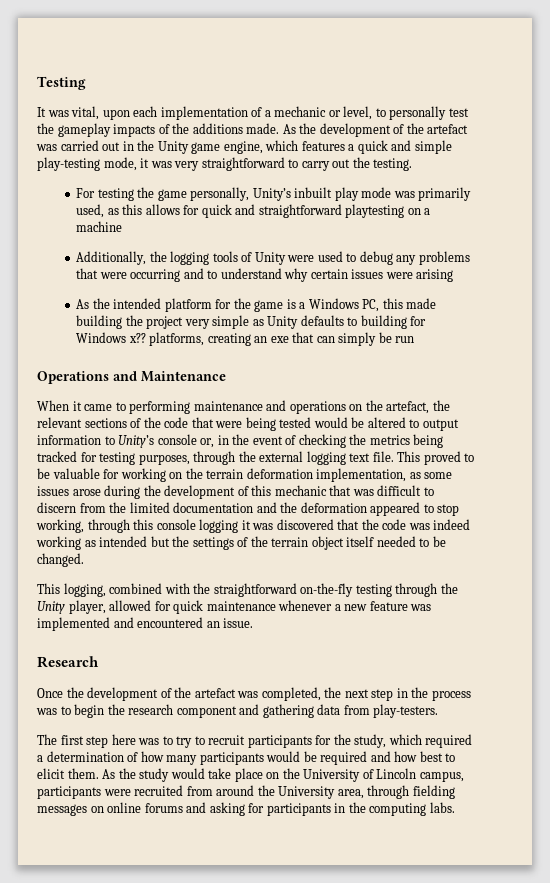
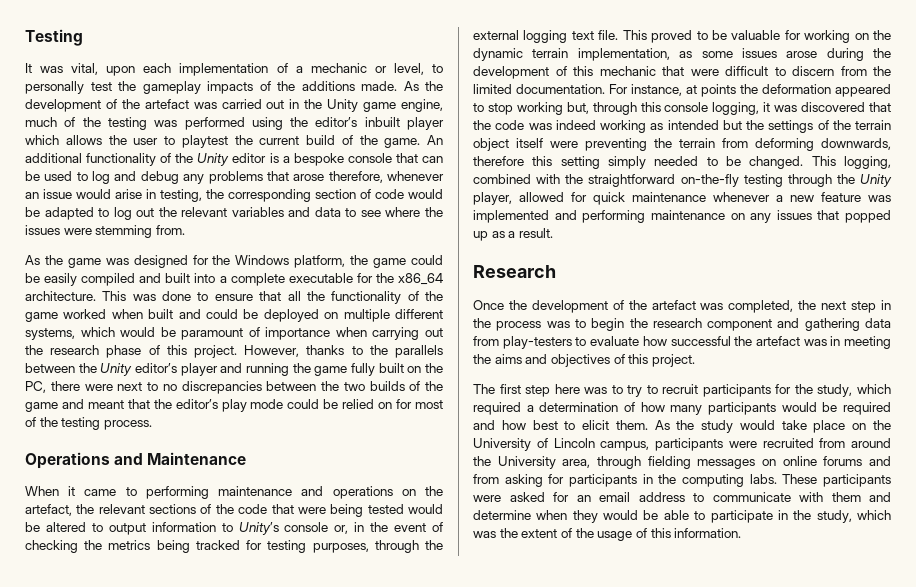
- As the development of the artefact was carried out in the Unity game engine, which features a quick and simple play-testing mode, it was very straightforward to carry out the testing.
- For testing the game personally, Unity’s inbuilt play mode was primarily used, as this allows for quick and straightforward playtesting on a machine
- Additionally, the logging tools of Unity were used to debug any problems that were occurring and to understand why certain issues were arising
- As the intended platform for the game is a Windows PC, this made building the project very simple as Unity defaults to building for Windows x?? platforms, creating an exe that can simply be run
+ As the development of the artefact was carried out in the Unity game engine, much of the testing was performed using the editor’s inbuilt player which allows the user to playtest the current build of the game. An additional functionality of the Unity editor is a bespoke console that can be used to log and debug any problems that arose therefore, whenever an issue would arise in testing, the corresponding section of code would be adapted to log out the relevant variables and data to see where the issues were stemming from.
+ As the game was designed for the Windows platform, the game could be easily compiled and built into a complete executable for the x86_64 architecture. This was done to ensure that all the functionality of the game worked when built and could be deployed on multiple different systems, which would be paramount of importance when carrying out the research phase of this project. However, thanks to the parallels between the Unity editor’s player and running the game fully built on the PC, there were next to no discrepancies between the two builds of the game and meant that the editor’s play mode could be relied on for most of the testing process.
- This proved to be valuable for working on the terrain deformation implementation, as some issues arose during the development of this mechanic that was difficult to discern from the limited documentation and the deformation appeared to stop working, through this console logging it was discovered that the code was indeed working as intended but the settings of the terrain object itself needed to be changed.
- This logging, combined with the straightforward on-the-fly testing through the Unity player, allowed for quick maintenance whenever a new feature was implemented and encountered an issue.
+ This proved to be valuable for working on the dynamic terrain implementation, as some issues arose during the development of this mechanic that were difficult to discern from the limited documentation. For instance, at points the deformation appeared to stop working but, through this console logging, it was discovered that the code was indeed working as intended but the settings of the terrain object itself were preventing the terrain from deforming downwards, therefore this setting simply needed to be changed. This logging, combined with the straightforward on-the-fly testing through the Unity player, allowed for quick maintenance whenever a new feature was implemented and performing maintenance on any issues that popped up as a result.
- Once the development of the artefact was completed, the next step in the process was to begin the research component and gathering data from play-testers.
+ Once the development of the artefact was completed, the next step in the process was to begin the research component and gathering data from play-testers to evaluate how successful the artefact was in meeting the aims and objectives of this project.
- As the study would take place on the University of Lincoln campus, participants were recruited from around the University area, through fielding messages on online forums and asking for participants in the computing labs.
+ As the study would take place on the University of Lincoln campus, participants were recruited from around the University area, through fielding messages on online forums and from asking for participants in the computing labs.
+ These participants were asked for an email address to communicate with them and determine when they would be able to participate in the study, which was the extent of the usage of this information.

